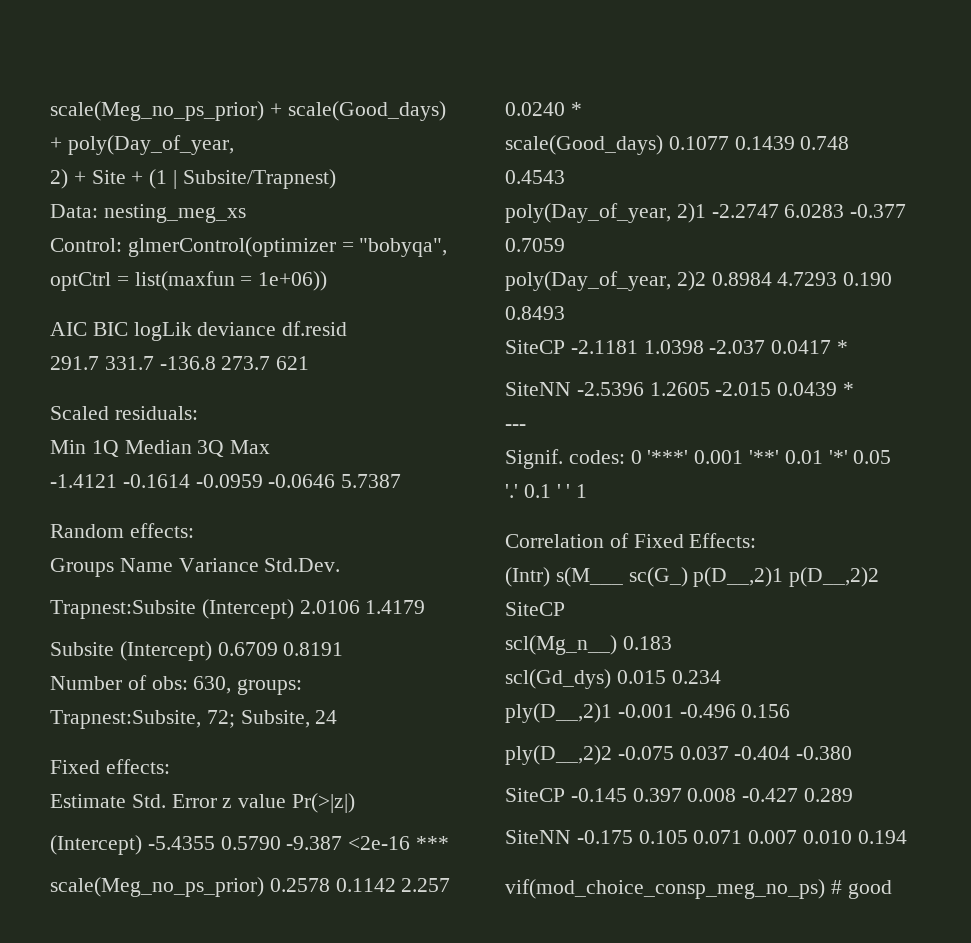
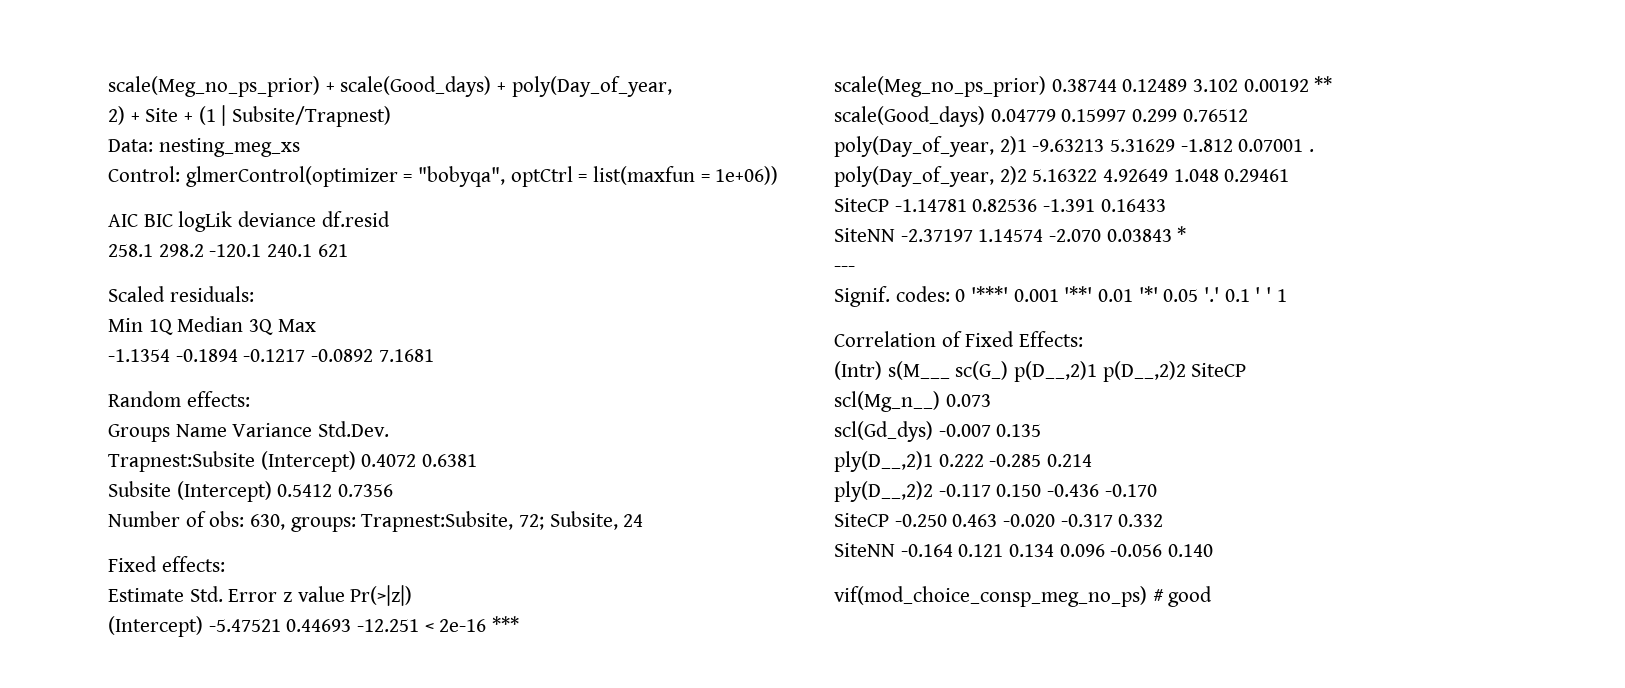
- 291.7 331.7 -136.8 273.7 621
+ 258.1 298.2 -120.1 240.1 621
- -1.4121 -0.1614 -0.0959 -0.0646 5.7387
+ -1.1354 -0.1894 -0.1217 -0.0892 7.1681
- Trapnest:Subsite (Intercept) 2.0106 1.4179
+ Trapnest:Subsite (Intercept) 0.4072 0.6381
- Subsite (Intercept) 0.6709 0.8191
+ Subsite (Intercept) 0.5412 0.7356
- (Intercept) -5.4355 0.5790 -9.387 <2e-16 ***
- scale(Meg_no_ps_prior) 0.2578 0.1142 2.257 0.0240 *
- scale(Good_days) 0.1077 0.1439 0.748 0.4543
- poly(Day_of_year, 2)1 -2.2747 6.0283 -0.377 0.7059
- poly(Day_of_year, 2)2 0.8984 4.7293 0.190 0.8493
- SiteCP -2.1181 1.0398 -2.037 0.0417 *
- SiteNN -2.5396 1.2605 -2.015 0.0439 *
+ (Intercept) -5.47521 0.44693 -12.251 < 2e-16 ***
+ scale(Meg_no_ps_prior) 0.38744 0.12489 3.102 0.00192 **
+ scale(Good_days) 0.04779 0.15997 0.299 0.76512
+ poly(Day_of_year, 2)1 -9.63213 5.31629 -1.812 0.07001 .
+ poly(Day_of_year, 2)2 5.16322 4.92649 1.048 0.29461
+ SiteCP -1.14781 0.82536 -1.391 0.16433
+ SiteNN -2.37197 1.14574 -2.070 0.03843 *
- scl(Mg_n__) 0.183
+ scl(Mg_n__) 0.073
- scl(Gd_dys) 0.015 0.234
+ scl(Gd_dys) -0.007 0.135
- ply(D__,2)1 -0.001 -0.496 0.156
- ply(D__,2)2 -0.075 0.037 -0.404 -0.380
- SiteCP -0.145 0.397 0.008 -0.427 0.289
- SiteNN -0.175 0.105 0.071 0.007 0.010 0.194
+ ply(D__,2)1 0.222 -0.285 0.214
+ ply(D__,2)2 -0.117 0.150 -0.436 -0.170
+ SiteCP -0.250 0.463 -0.020 -0.317 0.332
+ SiteNN -0.164 0.121 0.134 0.096 -0.056 0.140

